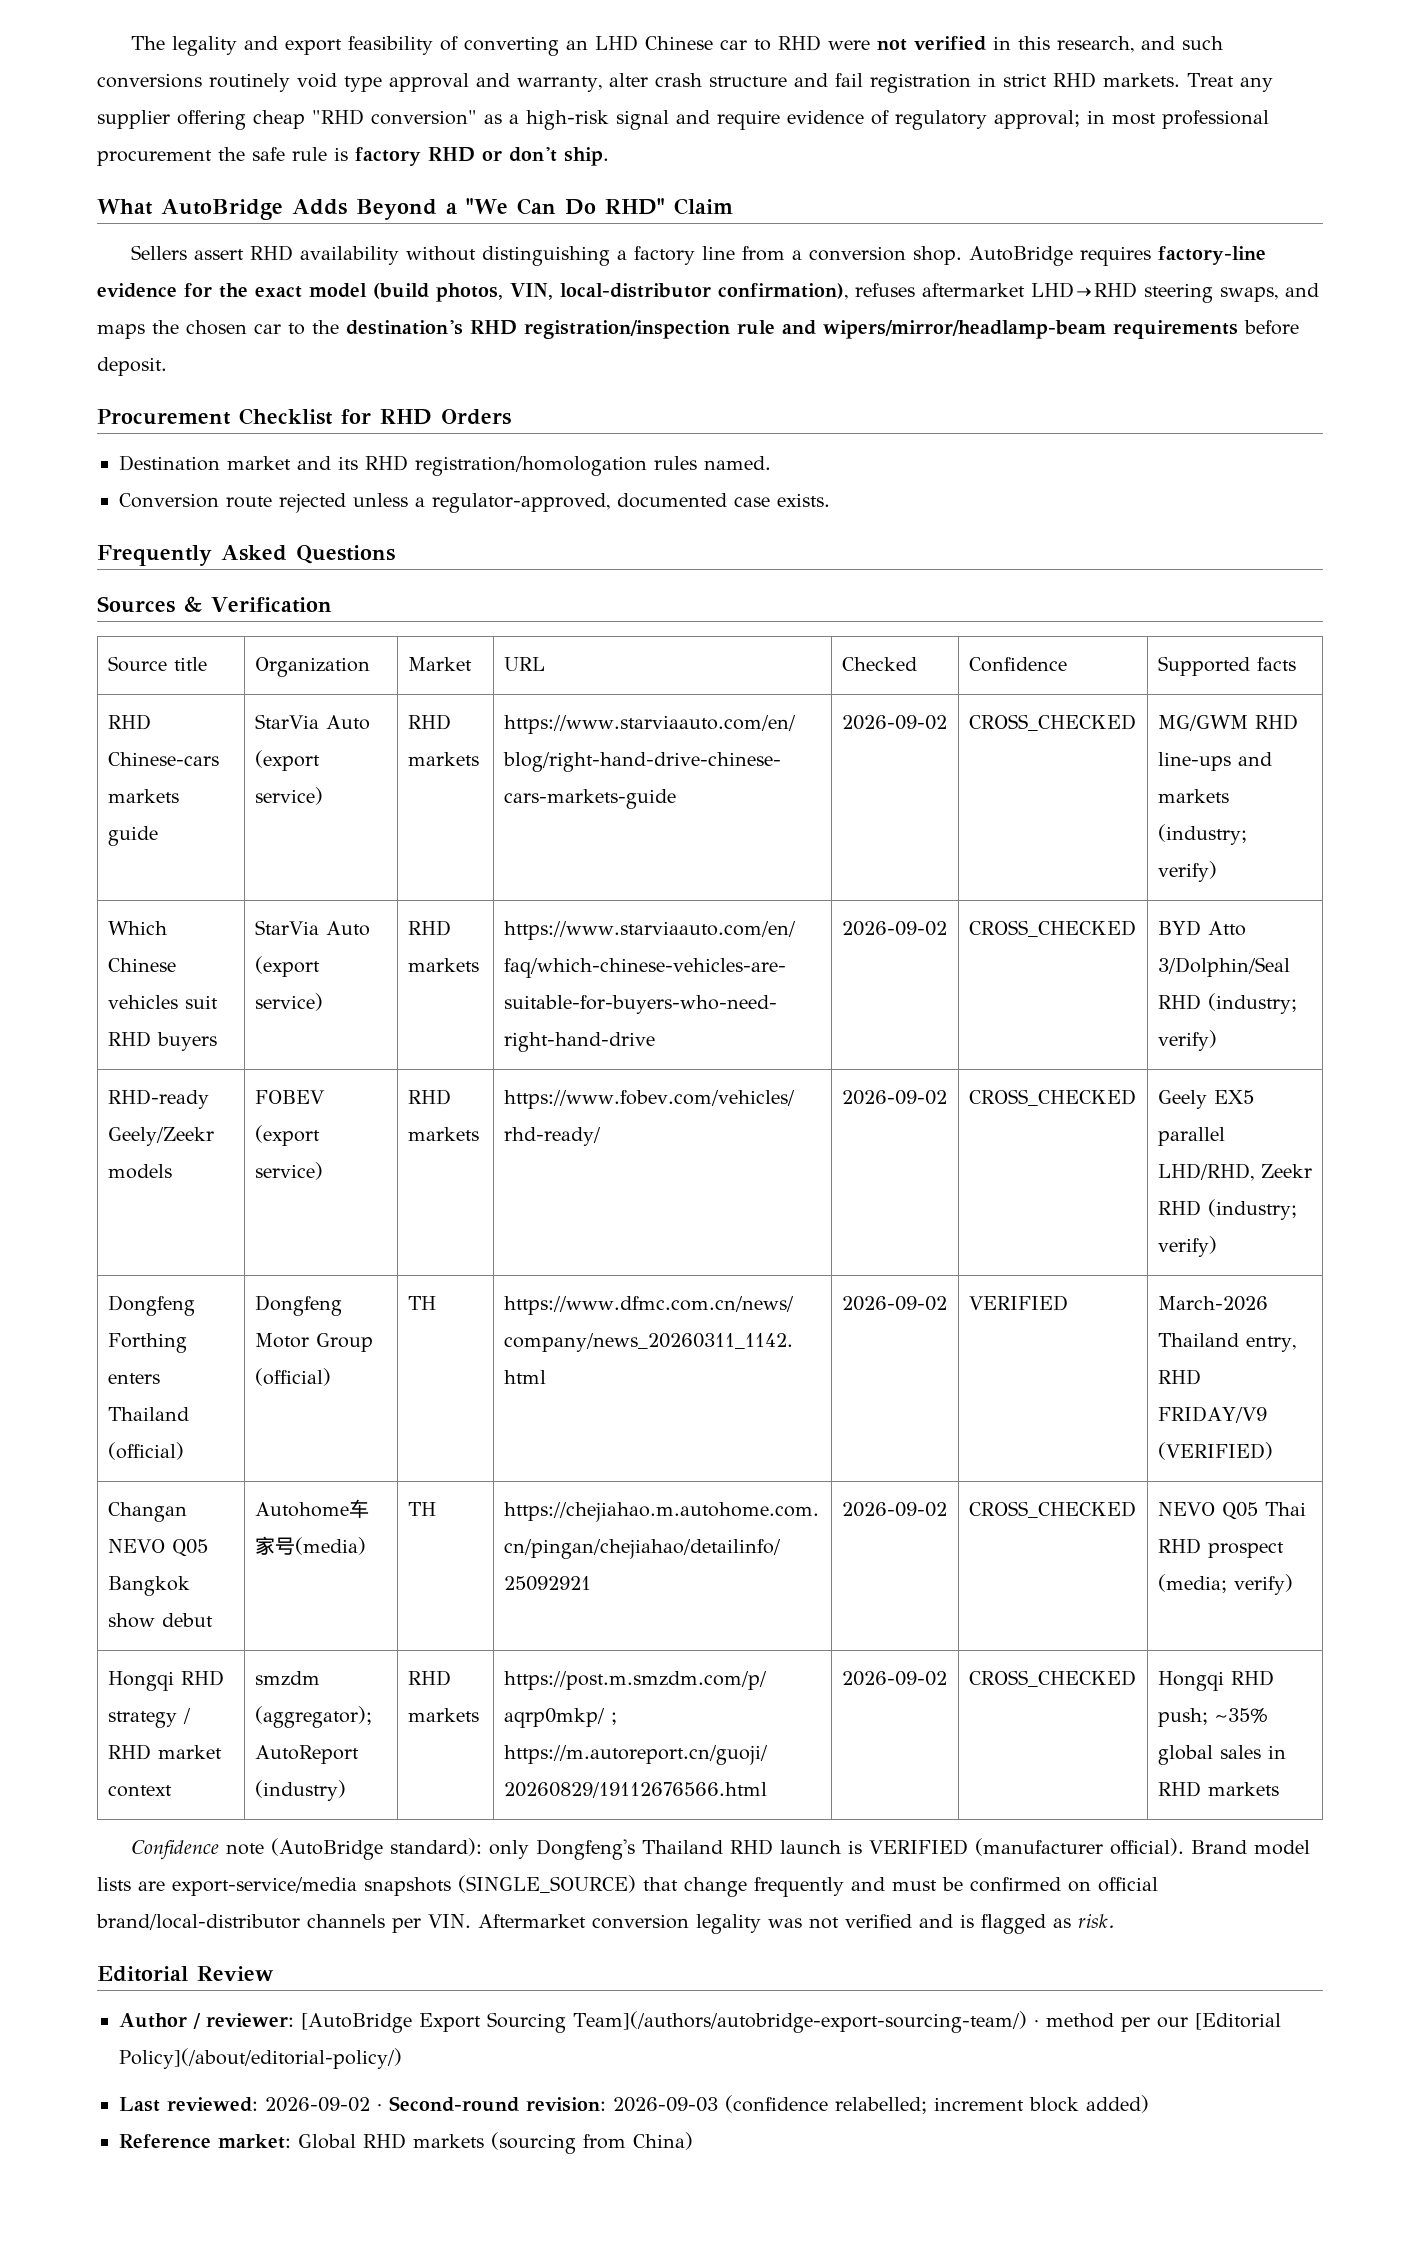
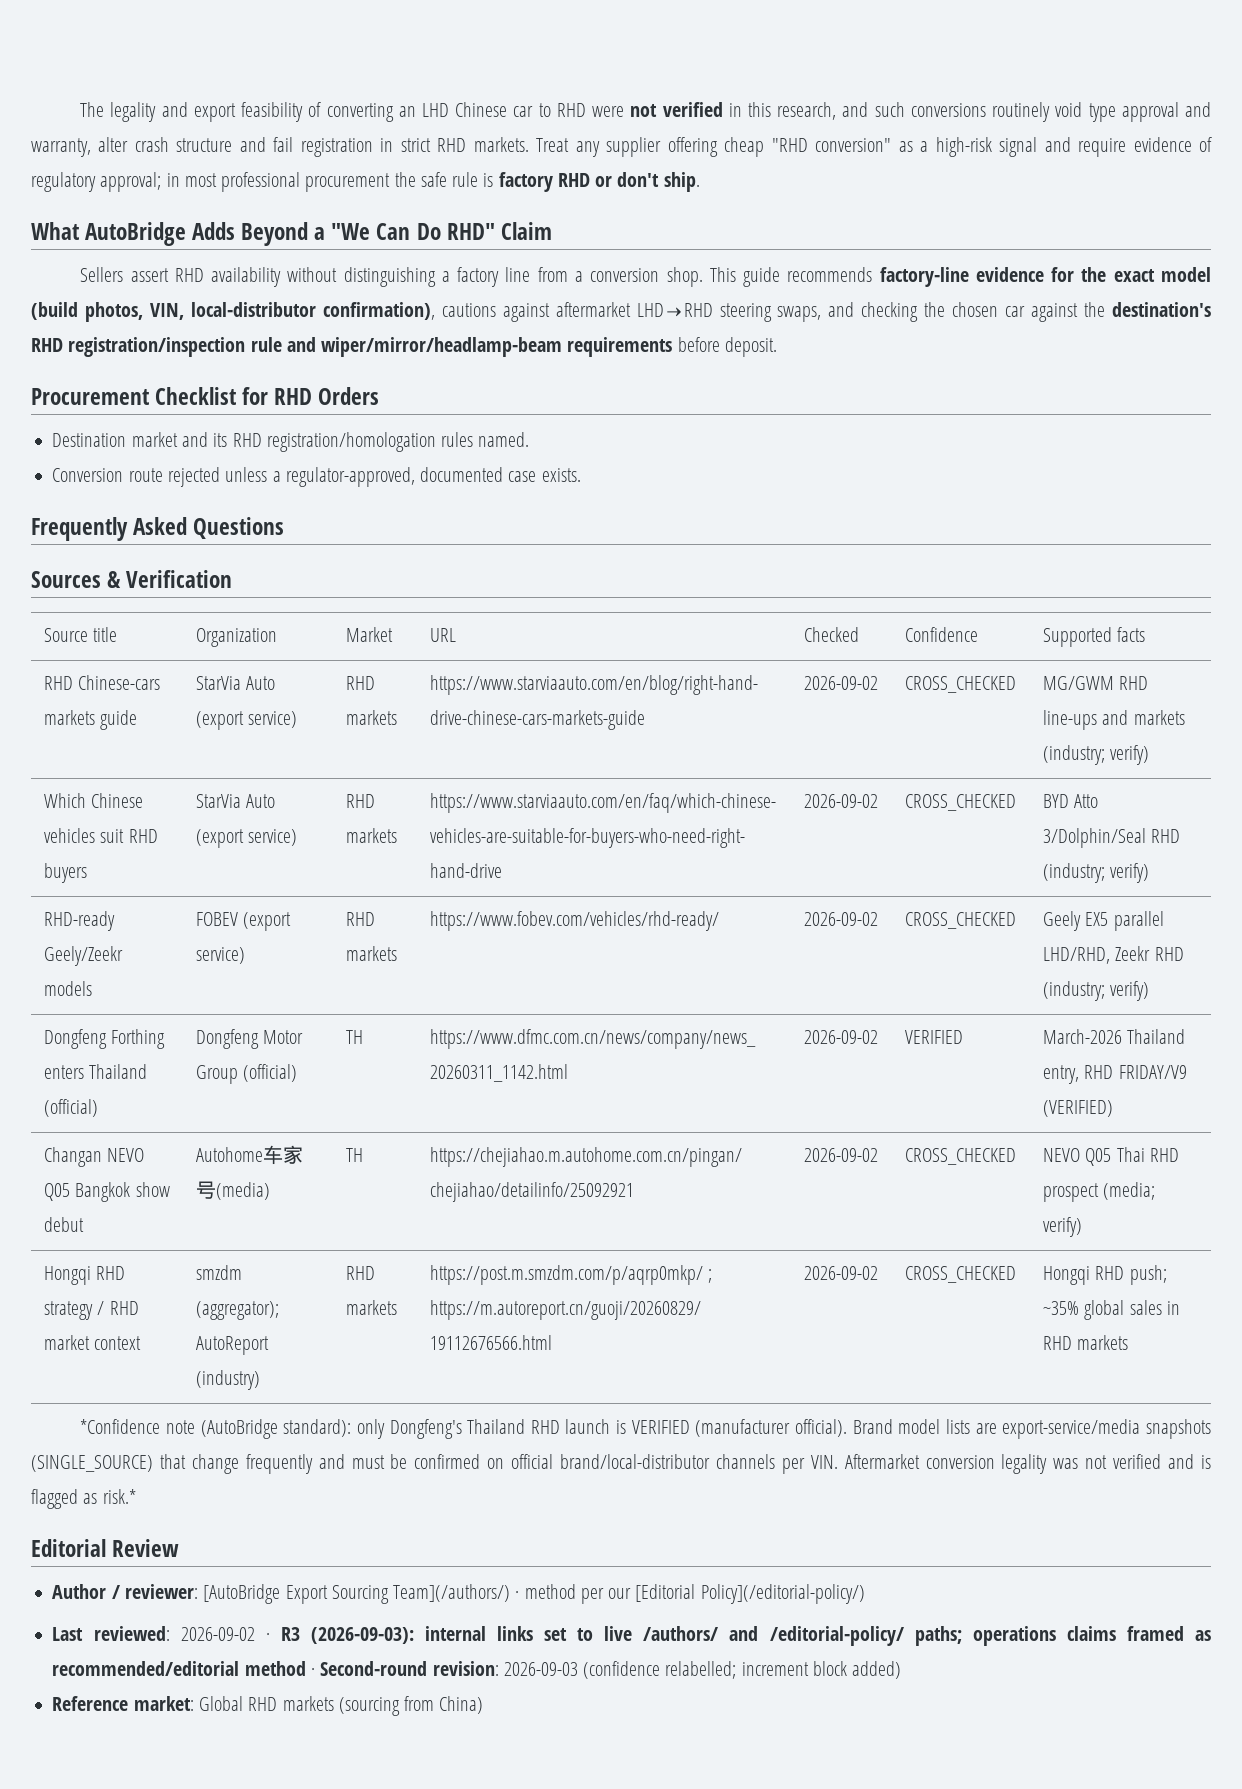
- AutoBridge requires factory-line evidence for the exact model (build photos, VIN, local-distributor confirmation), refuses aftermarket LHD→RHD steering swaps, and maps the chosen car to the destination's RHD registration/inspection rule and wipers/mirror/headlamp-beam requirements before deposit.
+ This guide recommends factory-line evidence for the exact model (build photos, VIN, local-distributor confirmation), cautions against aftermarket LHD→RHD steering swaps, and checking the chosen car against the destination's RHD registration/inspection rule and wiper/mirror/headlamp-beam requirements before deposit.
- Confidence note (AutoBridge standard): only Dongfeng's Thailand RHD launch is VERIFIED (manufacturer official).
+ *Confidence note (AutoBridge standard): only Dongfeng's Thailand RHD launch is VERIFIED (manufacturer official).
- Brand model lists are export-service/media snapshots (SINGLE_SOURCE) that change frequently and must be confirmed on official brand/local-distributor channels per VIN. Aftermarket conversion legality was not verified and is flagged as risk.
+ Brand model lists are export-service/media snapshots (SINGLE_SOURCE) that change frequently and must be confirmed on official brand/local-distributor channels per VIN. Aftermarket conversion legality was not verified and is flagged as risk.*
- Author / reviewer: [AutoBridge Export Sourcing Team](/authors/autobridge-export-sourcing-team/) · method per our [Editorial Policy](/about/editorial-policy/)
+ Author / reviewer: [AutoBridge Export Sourcing Team](/authors/) · method per our [Editorial Policy](/editorial-policy/)
- Last reviewed: 2026-09-02 · Second-round revision: 2026-09-03 (confidence relabelled; increment block added)
+ Last reviewed: 2026-09-02 · R3 (2026-09-03): internal links set to live /authors/ and /editorial-policy/ paths; operations claims framed as recommended/editorial method · Second-round revision: 2026-09-03 (confidence relabelled; increment block added)

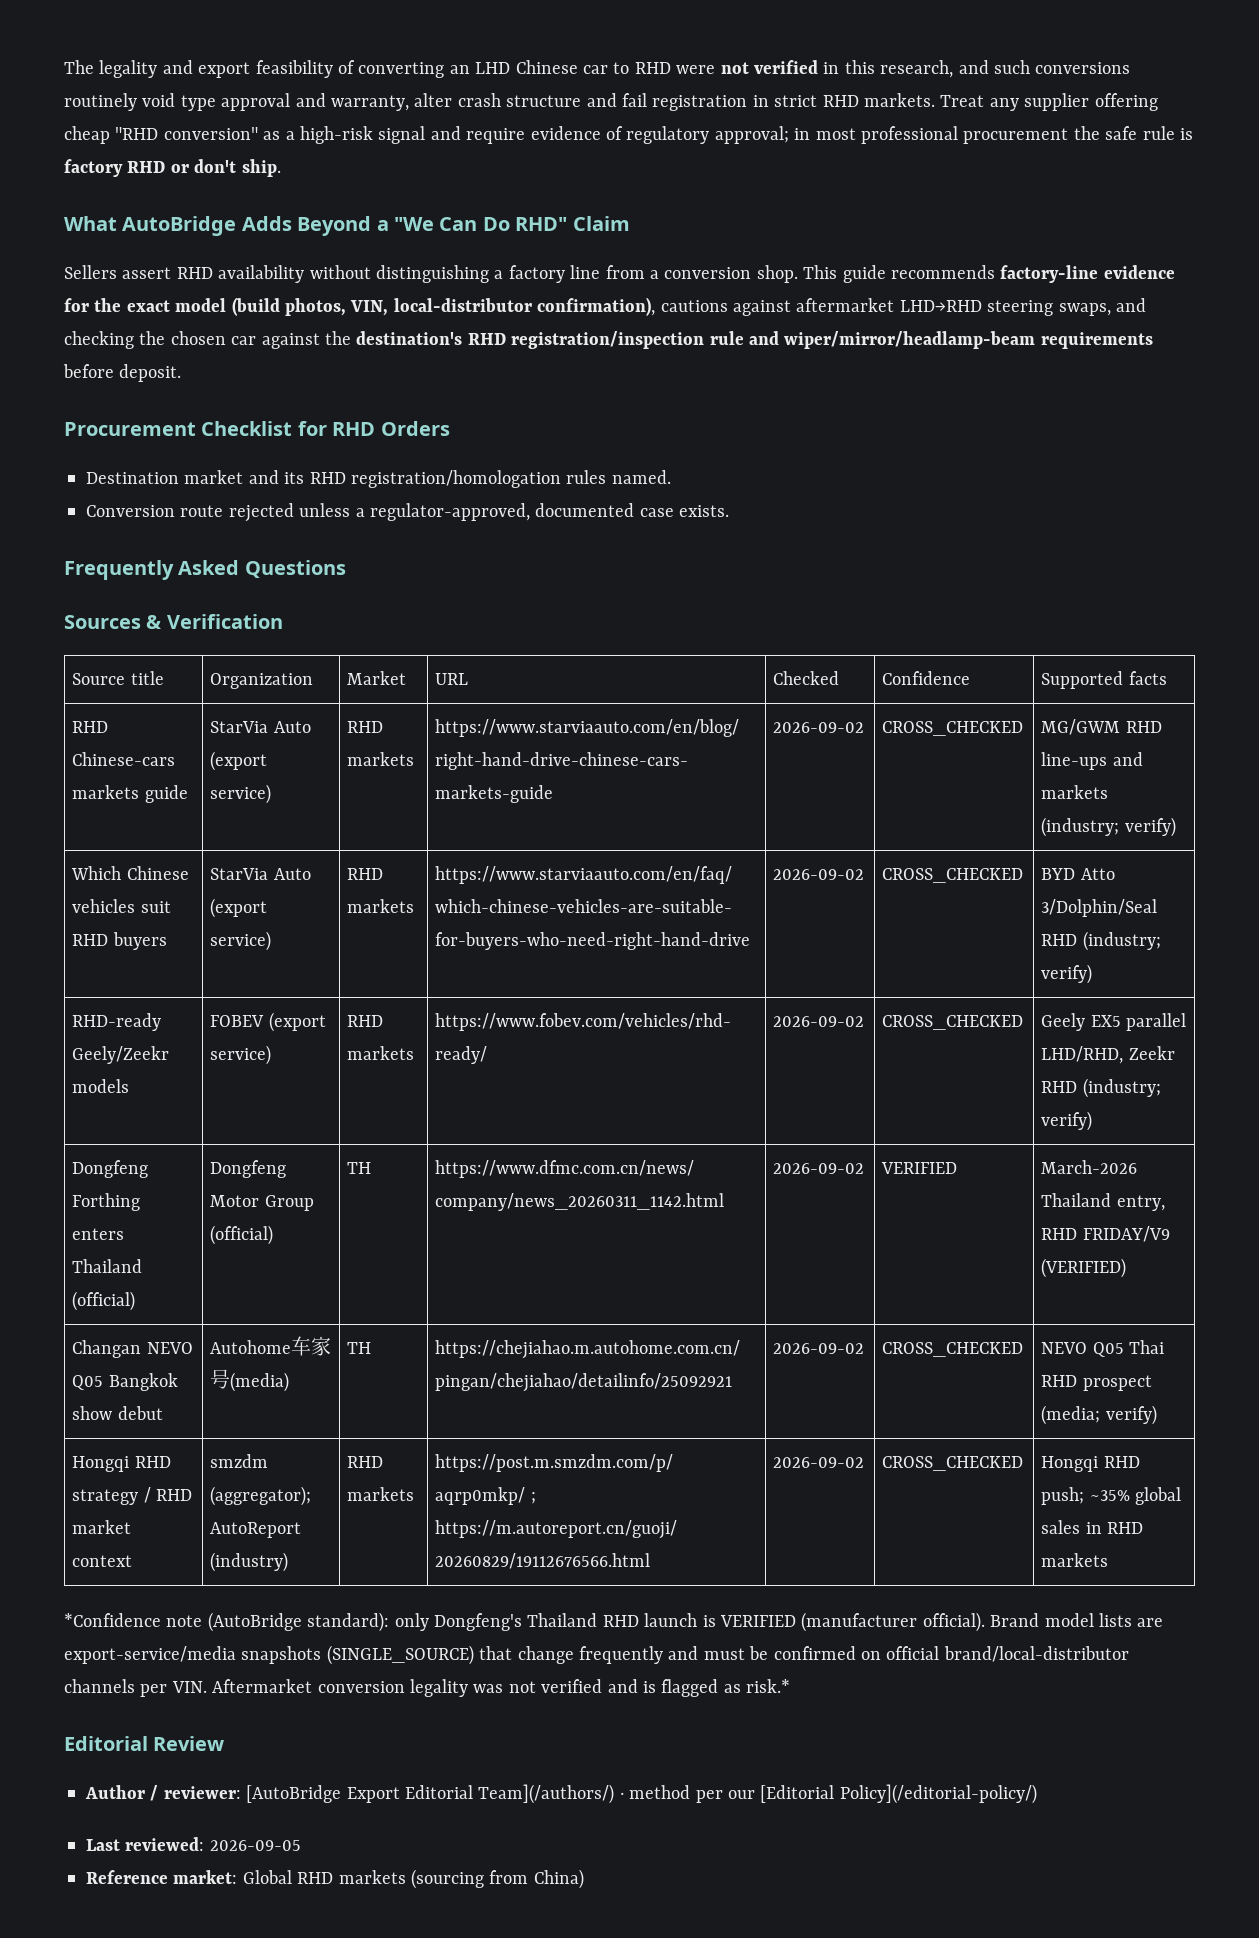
- Author / reviewer: [AutoBridge Export Sourcing Team](/authors/) · method per our [Editorial Policy](/editorial-policy/)
+ Author / reviewer: [AutoBridge Export Editorial Team](/authors/) · method per our [Editorial Policy](/editorial-policy/)
- Last reviewed: 2026-09-02 · R3 (2026-09-03): internal links set to live /authors/ and /editorial-policy/ paths; operations claims framed as recommended/editorial method · Second-round revision: 2026-09-03 (confidence relabelled; increment block added)
+ Last reviewed: 2026-09-05

